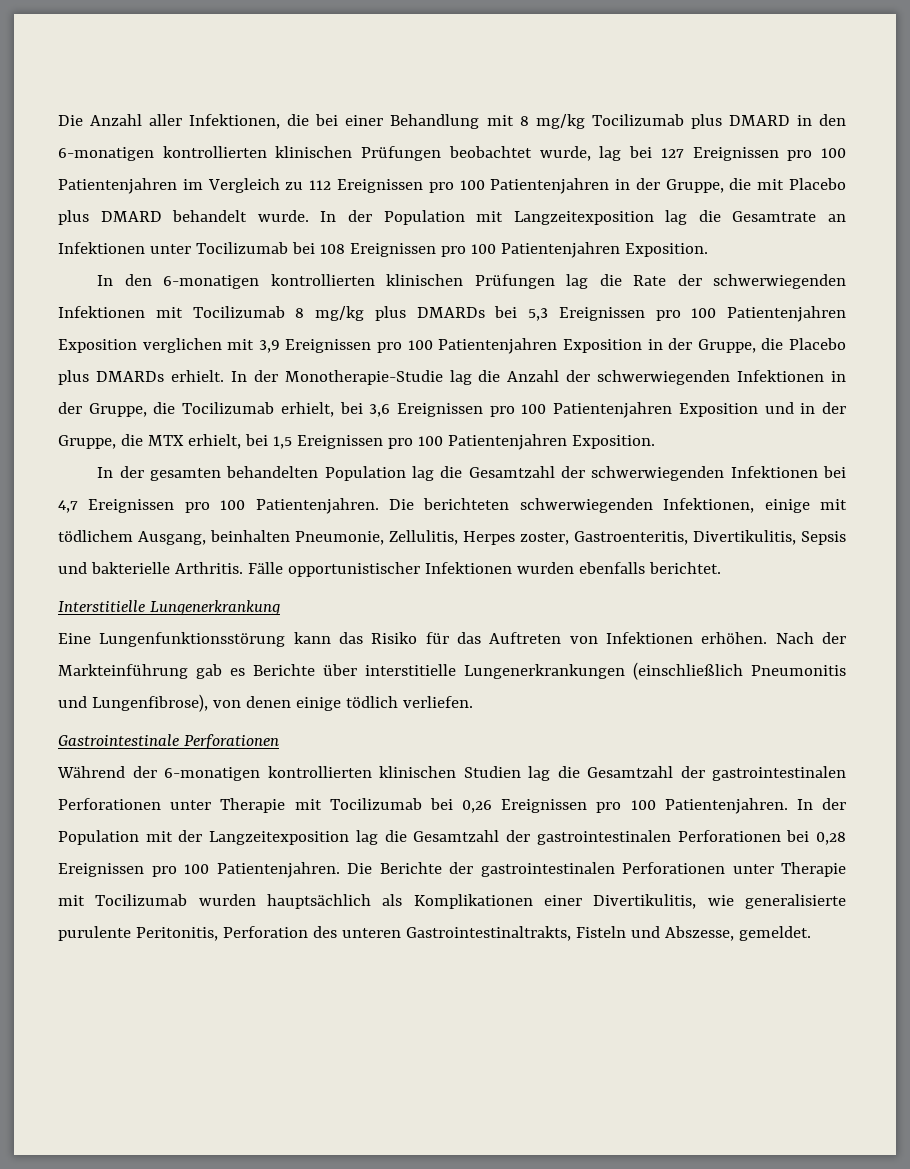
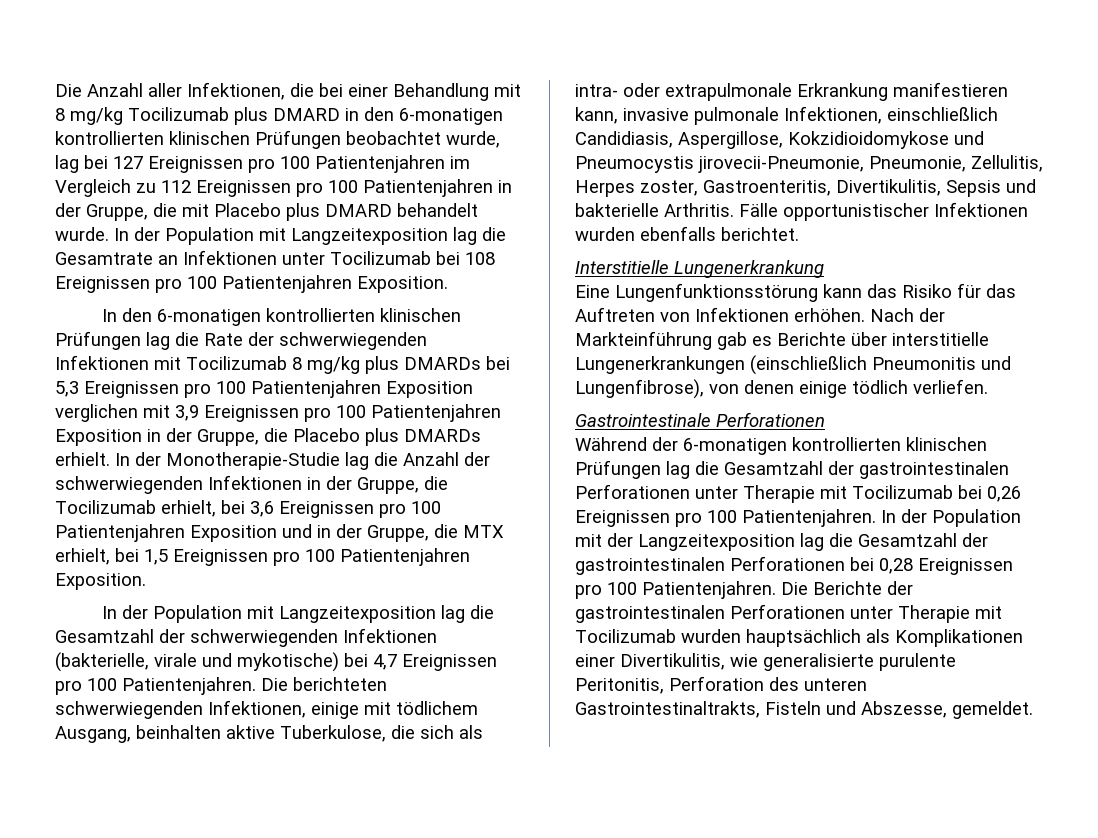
- In der gesamten behandelten Population lag die Gesamtzahl der schwerwiegenden Infektionen bei 4,7 Ereignissen pro 100 Patientenjahren.
+ In der Population mit Langzeitexposition lag die Gesamtzahl der schwerwiegenden Infektionen (bakterielle, virale und mykotische) bei 4,7 Ereignissen pro 100 Patientenjahren.
- Die berichteten schwerwiegenden Infektionen, einige mit tödlichem Ausgang, beinhalten Pneumonie, Zellulitis, Herpes zoster, Gastroenteritis, Divertikulitis, Sepsis und bakterielle Arthritis.
+ Die berichteten schwerwiegenden Infektionen, einige mit tödlichem Ausgang, beinhalten aktive Tuberkulose, die sich als intra- oder extrapulmonale Erkrankung manifestieren kann, invasive pulmonale Infektionen, einschließlich Candidiasis, Aspergillose, Kokzidioidomykose und Pneumocystis jirovecii-Pneumonie, Pneumonie, Zellulitis, Herpes zoster, Gastroenteritis, Divertikulitis, Sepsis und bakterielle Arthritis.
- Während der 6-monatigen kontrollierten klinischen Studien lag die Gesamtzahl der gastrointestinalen Perforationen unter Therapie mit Tocilizumab bei 0,26 Ereignissen pro 100 Patientenjahren.
+ Während der 6-monatigen kontrollierten klinischen Prüfungen lag die Gesamtzahl der gastrointestinalen Perforationen unter Therapie mit Tocilizumab bei 0,26 Ereignissen pro 100 Patientenjahren.

